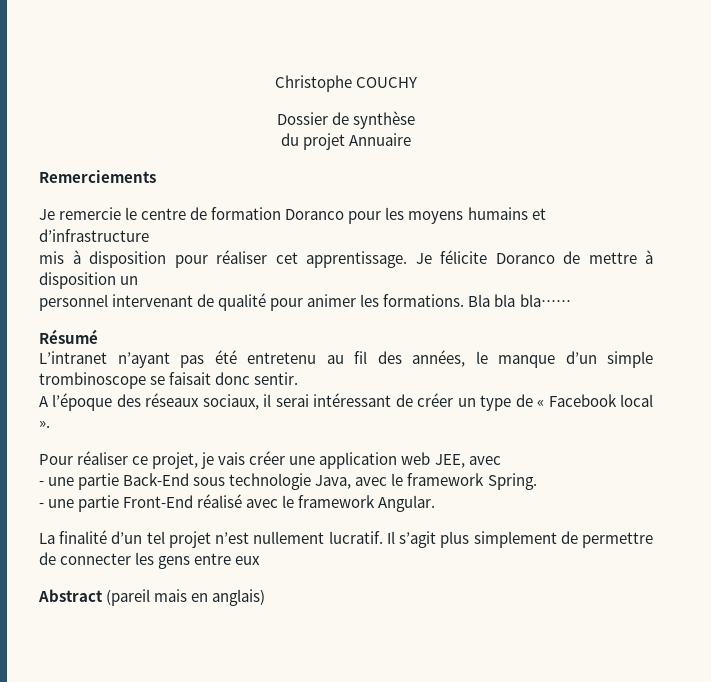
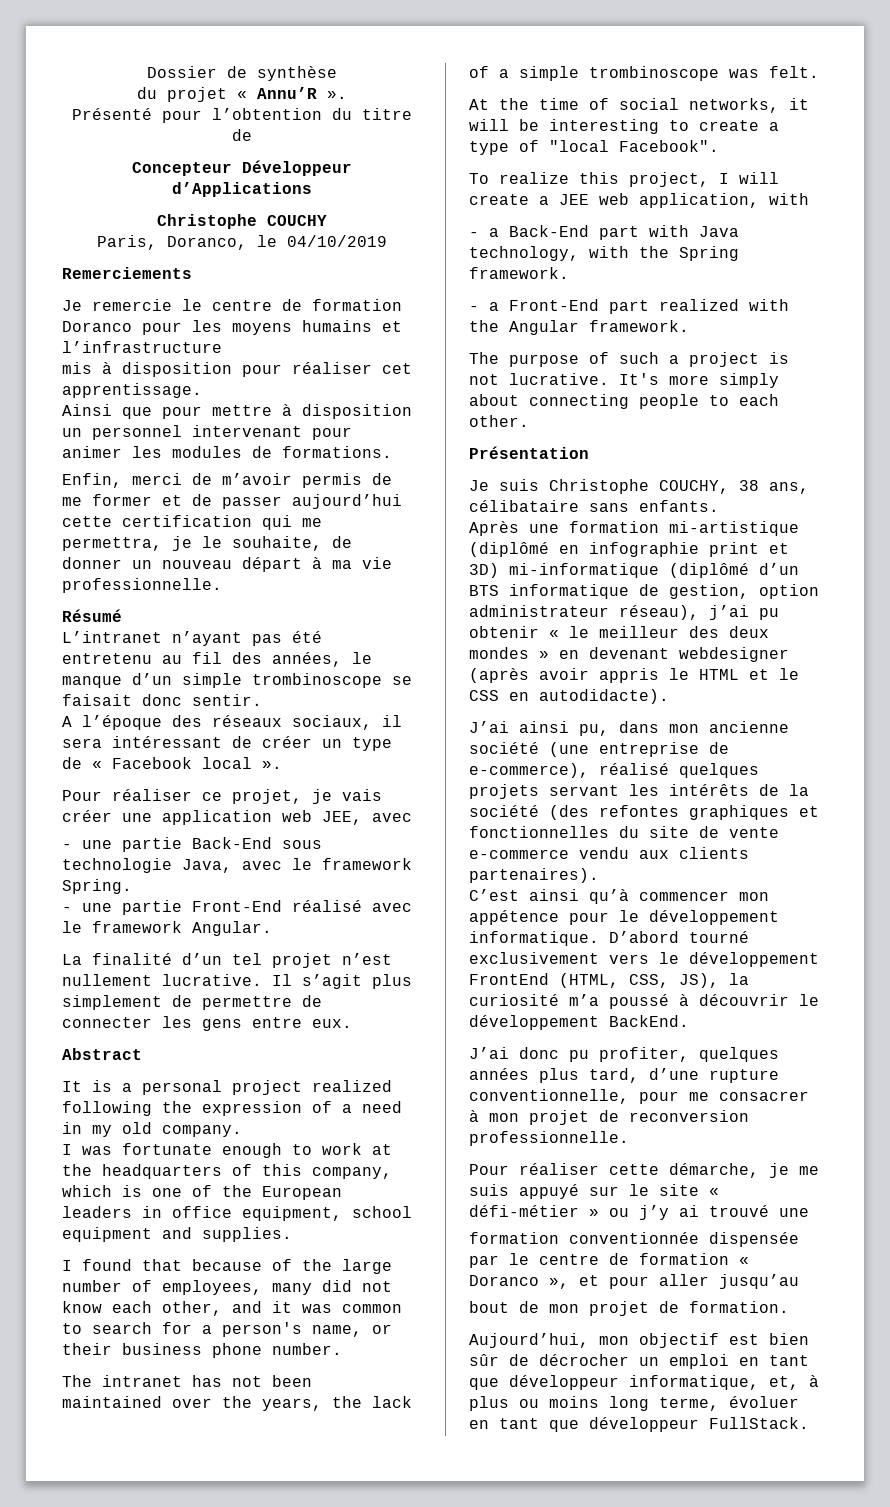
- Christophe COUCHY
- du projet Annuaire
+ du projet « Annu’R ».
+ Présenté pour l’obtention du titre de
+ Concepteur Développeur d’Applications
+ Christophe COUCHY
+ Paris, Doranco, le 04/10/2019
- Je remercie le centre de formation Doranco pour les moyens humains et d’infrastructure
+ Je remercie le centre de formation Doranco pour les moyens humains et l’infrastructure
- mis à disposition pour réaliser cet apprentissage. Je félicite Doranco de mettre à disposition un
- personnel intervenant de qualité pour animer les formations. Bla bla bla……
+ mis à disposition pour réaliser cet apprentissage.
+ Ainsi que pour mettre à disposition un personnel intervenant pour animer les modules de formations.
+ Enfin, merci de m’avoir permis de me former et de passer aujourd’hui cette certification qui me permettra, je le souhaite, de donner un nouveau départ à ma vie professionnelle.
- A l’époque des réseaux sociaux, il serai intéressant de créer un type de « Facebook local ».
+ A l’époque des réseaux sociaux, il sera intéressant de créer un type de « Facebook local ».
- La finalité d’un tel projet n’est nullement lucratif.
+ La finalité d’un tel projet n’est nullement lucrative.
- Il s’agit plus simplement de permettre de connecter les gens entre eux
+ Il s’agit plus simplement de permettre de connecter les gens entre eux.
- Abstract (pareil mais en anglais)
+ Abstract
+ It is a personal project realized following the expression of a need in my old company.
+ I was fortunate enough to work at the headquarters of this company, which is one of the European leaders in office equipment, school equipment and supplies.
+ I found that because of the large number of employees, many did not know each other, and it was common to search for a person's name, or their business phone number.
+ The intranet has not been maintained over the years, the lack of a simple trombinoscope was felt.
+ At the time of social networks, it will be interesting to create a type of "local Facebook".
+ To realize this project, I will create a JEE web application, with
+ - a Back-End part with Java technology, with the Spring framework.
+ - a Front-End part realized with the Angular framework.
+ The purpose of such a project is not lucrative. It's more simply about connecting people to each other.
+ Présentation
+ Je suis Christophe COUCHY, 38 ans, célibataire sans enfants.
+ Après une formation mi-artistique (diplômé en infographie print et 3D) mi-informatique (diplômé d’un BTS informatique de gestion, option administrateur réseau), j’ai pu obtenir « le meilleur des deux mondes » en devenant webdesigner (après avoir appris le HTML et le CSS en autodidacte).
+ J’ai ainsi pu, dans mon ancienne société (une entreprise de e-commerce), réalisé quelques projets servant les intérêts de la société (des refontes graphiques et fonctionnelles du site de vente e-commerce vendu aux clients partenaires).
+ C’est ainsi qu’à commencer mon appétence pour le développement informatique. D’abord tourné exclusivement vers le développement FrontEnd (HTML, CSS, JS), la curiosité m’a poussé à découvrir le développement BackEnd.
+ J’ai donc pu profiter, quelques années plus tard, d’une rupture conventionnelle, pour me consacrer à mon projet de reconversion professionnelle.
+ Pour réaliser cette démarche, je me suis appuyé sur le site « défi-métier » ou j’y ai trouvé une
+ formation conventionnée dispensée par le centre de formation « Doranco », et pour aller jusqu’au
+ bout de mon projet de formation.
+ Aujourd’hui, mon objectif est bien sûr de décrocher un emploi en tant que développeur informatique, et, à plus ou moins long terme, évoluer en tant que développeur FullStack.

